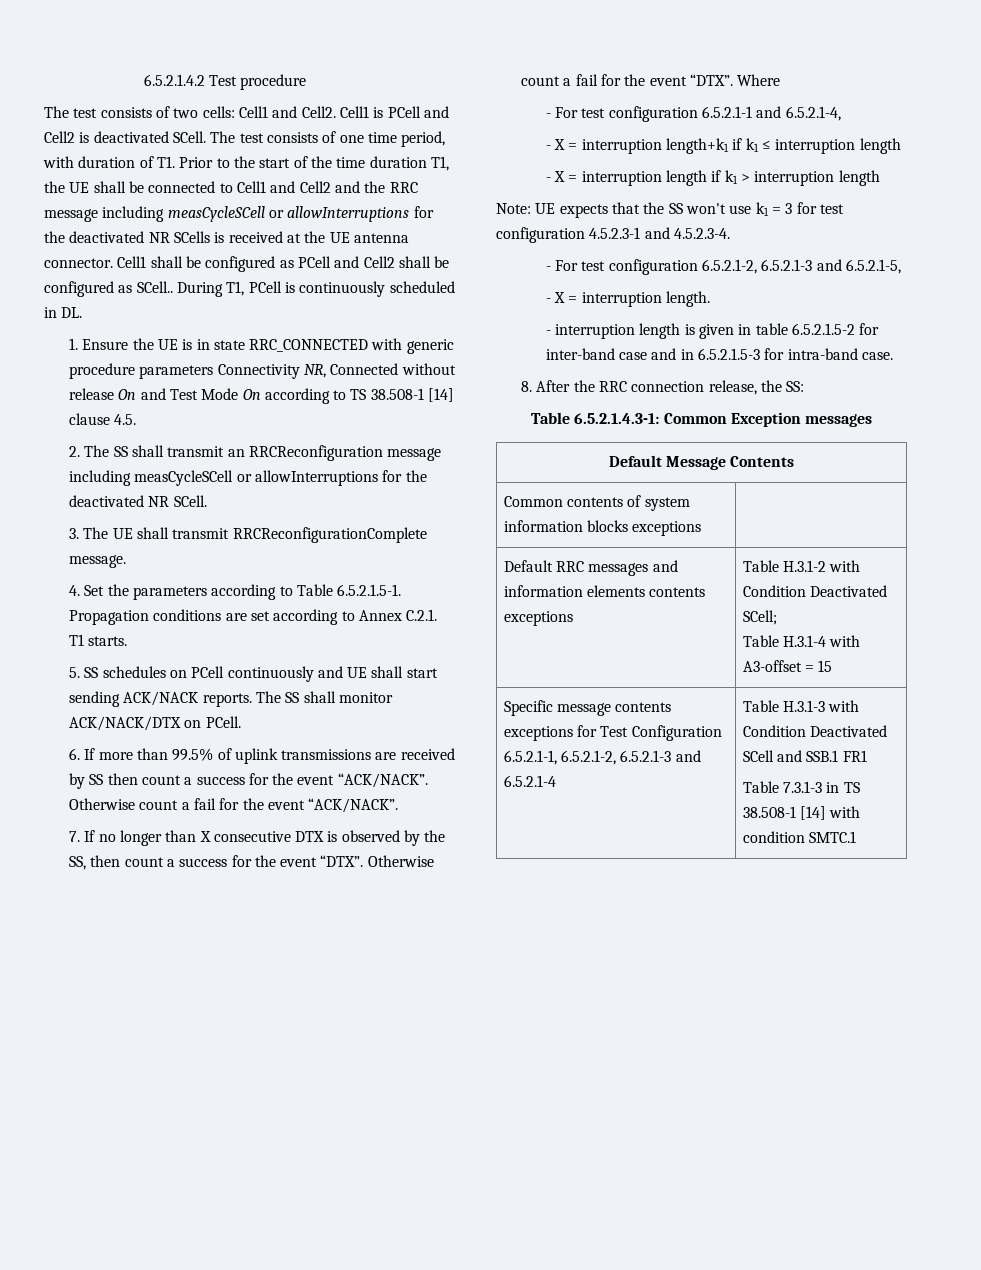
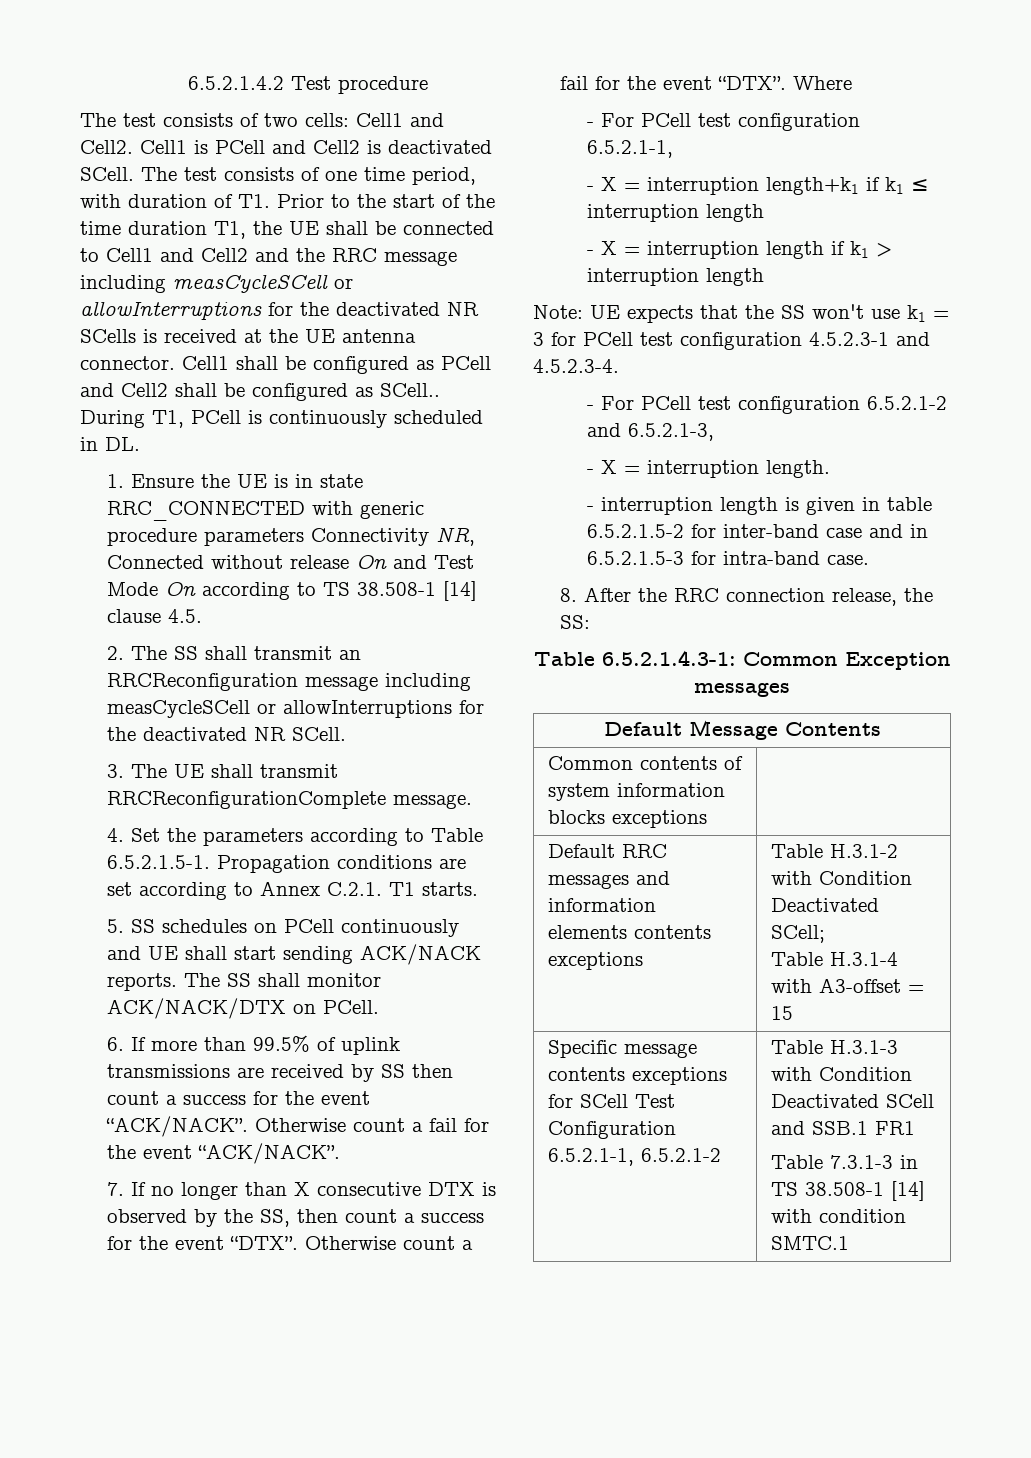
- - For test configuration 6.5.2.1-1 and 6.5.2.1-4,
+ - For PCell test configuration 6.5.2.1-1,
- Note: UE expects that the SS won't use k1 = 3 for test configuration 4.5.2.3-1 and 4.5.2.3-4.
+ Note: UE expects that the SS won't use k1 = 3 for PCell test configuration 4.5.2.3-1 and 4.5.2.3-4.
- - For test configuration 6.5.2.1-2, 6.5.2.1-3 and 6.5.2.1-5,
+ - For PCell test configuration 6.5.2.1-2 and 6.5.2.1-3,
- Specific message contents exceptions for Test Configuration 6.5.2.1-1, 6.5.2.1-2, 6.5.2.1-3 and 6.5.2.1-4 | Table H.3.1-3 with Condition Deactivated SCell and SSB.1 FR1
+ Specific message contents exceptions for SCell Test Configuration 6.5.2.1-1, 6.5.2.1-2 | Table H.3.1-3 with Condition Deactivated SCell and SSB.1 FR1

